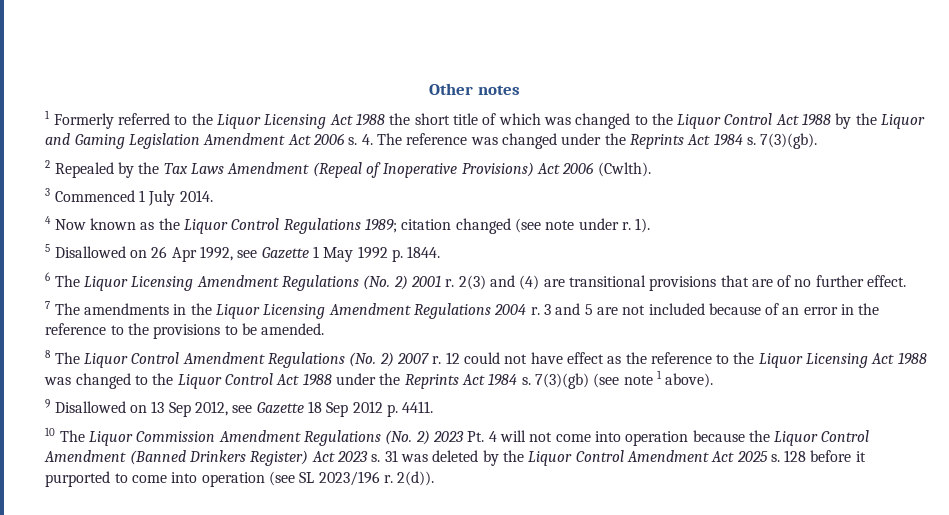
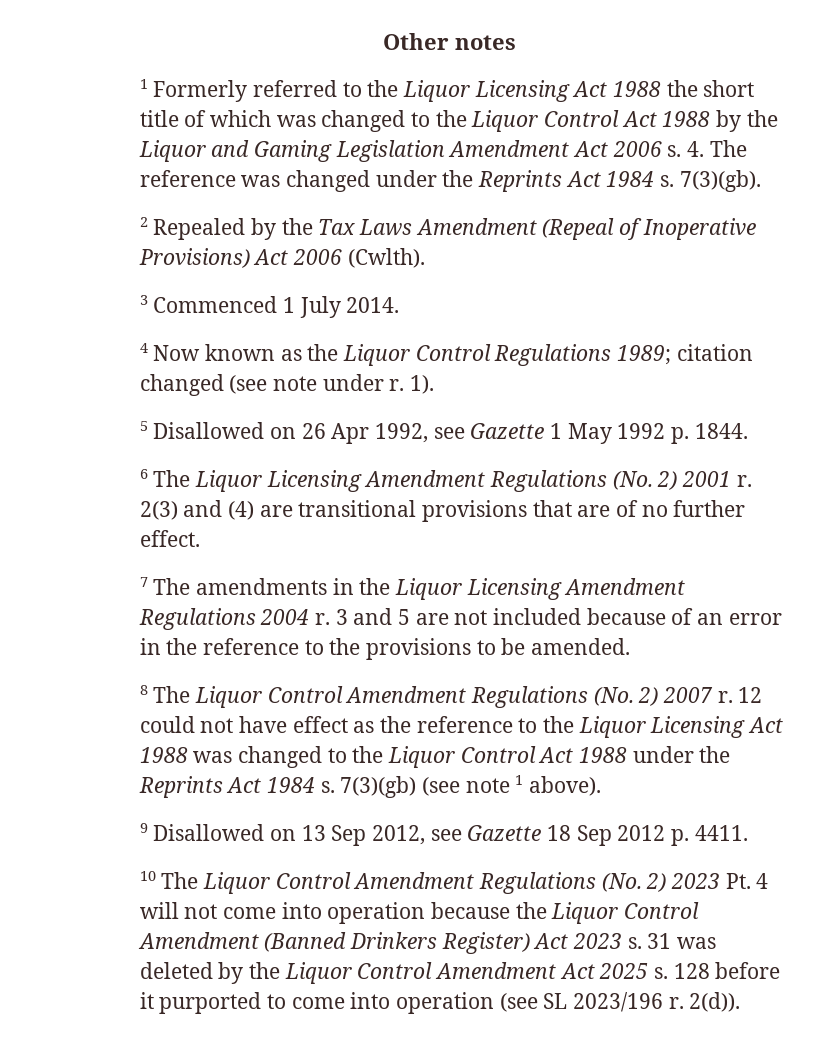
- 10 The Liquor Commission Amendment Regulations (No. 2) 2023 Pt. 4 will not come into operation because the Liquor Control Amendment (Banned Drinkers Register) Act 2023 s.
+ 10 The Liquor Control Amendment Regulations (No. 2) 2023 Pt. 4 will not come into operation because the Liquor Control Amendment (Banned Drinkers Register) Act 2023 s.

